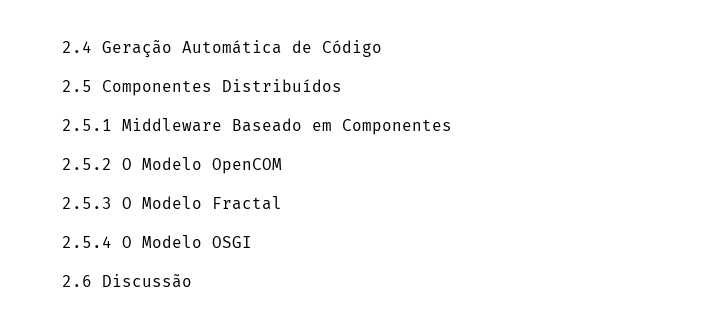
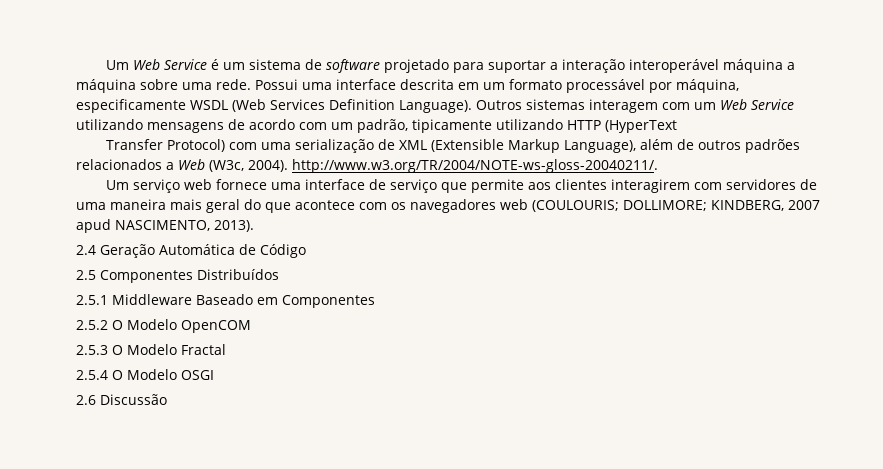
+ Um Web Service é um sistema de software projetado para suportar a interação interoperável máquina a máquina sobre uma rede. Possui uma interface descrita em um formato processável por máquina, especificamente WSDL (Web Services Definition Language). Outros sistemas interagem com um Web Service utilizando mensagens de acordo com um padrão, tipicamente utilizando HTTP (HyperText
+ Transfer Protocol) com uma serialização de XML (Extensible Markup Language), além de outros padrões relacionados a Web (W3c, 2004). http://www.w3.org/TR/2004/NOTE-ws-gloss-20040211/.
+ Um serviço web fornece uma interface de serviço que permite aos clientes interagirem com servidores de uma maneira mais geral do que acontece com os navegadores web (COULOURIS; DOLLIMORE; KINDBERG, 2007 apud NASCIMENTO, 2013).

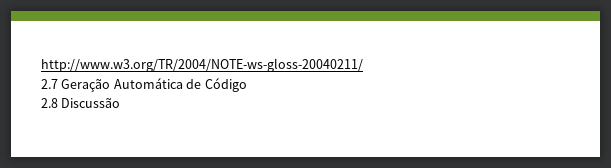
- Um Web Service é um sistema de software projetado para suportar a interação interoperável máquina a máquina sobre uma rede. Possui uma interface descrita em um formato processável por máquina, especificamente WSDL (Web Services Definition Language). Outros sistemas interagem com um Web Service utilizando mensagens de acordo com um padrão, tipicamente utilizando HTTP (HyperText
- Transfer Protocol) com uma serialização de XML (Extensible Markup Language), além de outros padrões relacionados a Web (W3c, 2004). http://www.w3.org/TR/2004/NOTE-ws-gloss-20040211/.
- Um serviço web fornece uma interface de serviço que permite aos clientes interagirem com servidores de uma maneira mais geral do que acontece com os navegadores web (COULOURIS; DOLLIMORE; KINDBERG, 2007 apud NASCIMENTO, 2013).
- 2.4 Geração Automática de Código
- 2.5 Componentes Distribuídos
- 2.5.1 Middleware Baseado em Componentes
- 2.5.2 O Modelo OpenCOM
- 2.5.3 O Modelo Fractal
- 2.5.4 O Modelo OSGI
- 2.6 Discussão
+ http://www.w3.org/TR/2004/NOTE-ws-gloss-20040211/
+ 2.7 Geração Automática de Código
+ 2.8 Discussão

